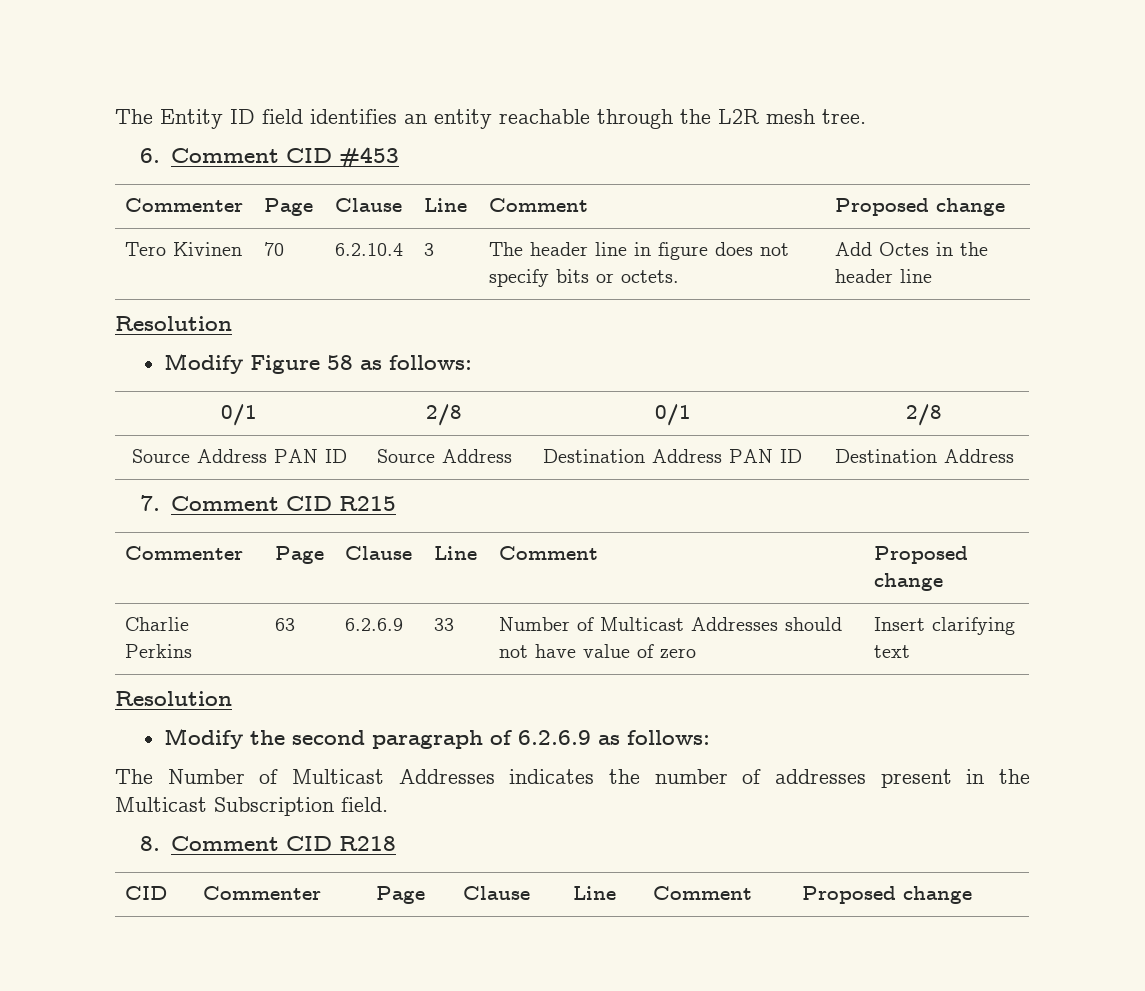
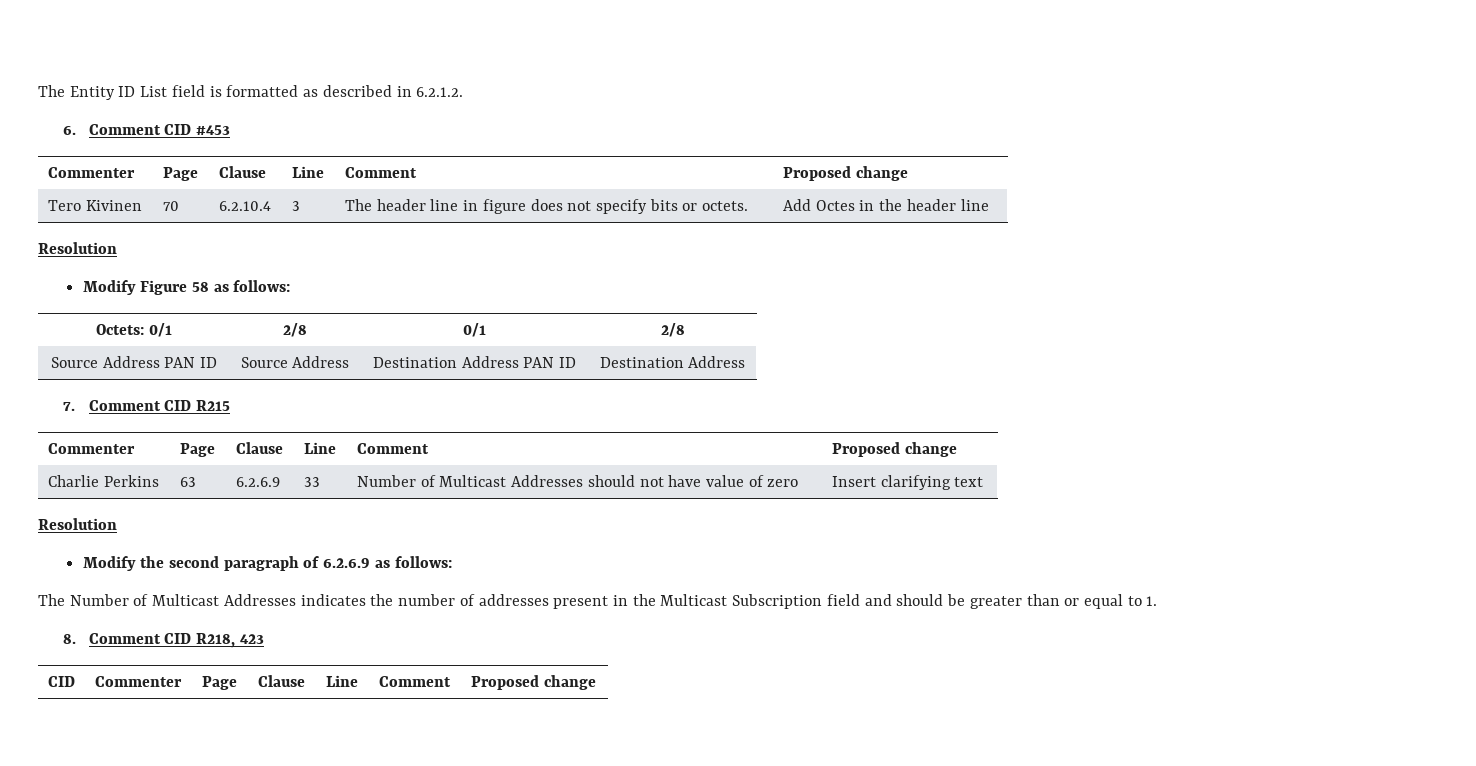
- The Entity ID field identifies an entity reachable through the L2R mesh tree.
+ The Entity ID List field is formatted as described in 6.2.1.2.
- 0/1 | 2/8 | 0/1 | 2/8
+ Octets: 0/1 | 2/8 | 0/1 | 2/8
- The Number of Multicast Addresses indicates the number of addresses present in the Multicast Subscription field.
+ The Number of Multicast Addresses indicates the number of addresses present in the Multicast Subscription field and should be greater than or equal to 1.
- 8. Comment CID R218
+ 8. Comment CID R218, 423

